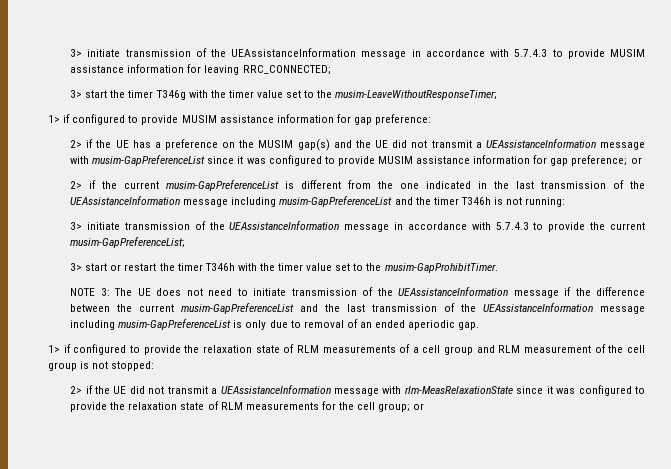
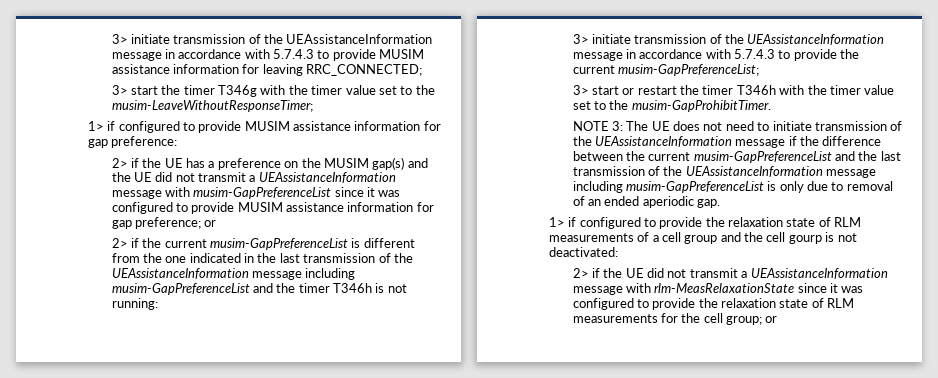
- 1> if configured to provide the relaxation state of RLM measurements of a cell group and RLM measurement of the cell group is not stopped:
+ 1> if configured to provide the relaxation state of RLM measurements of a cell group and the cell gourp is not deactivated:

